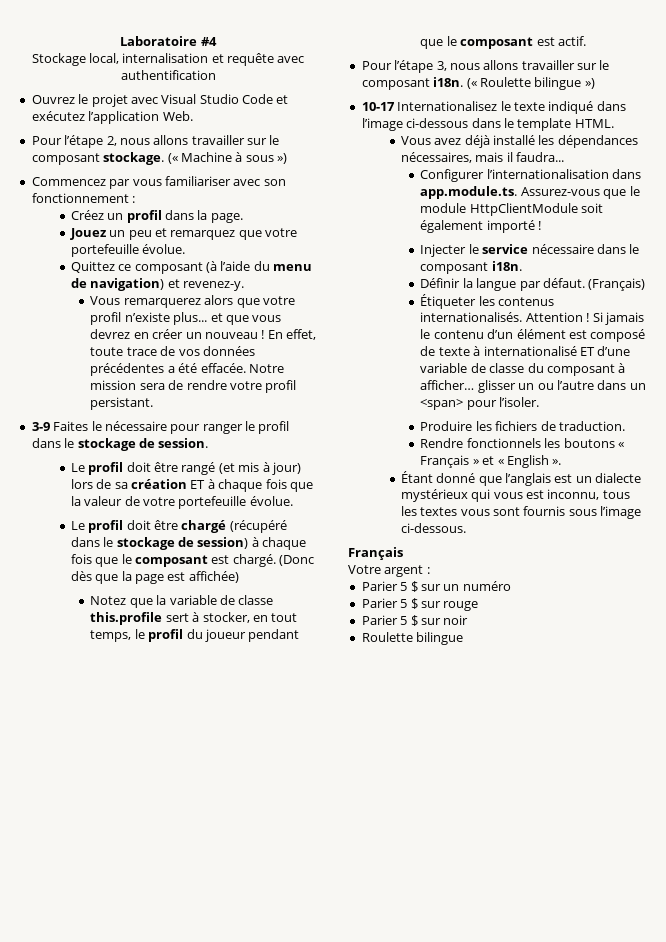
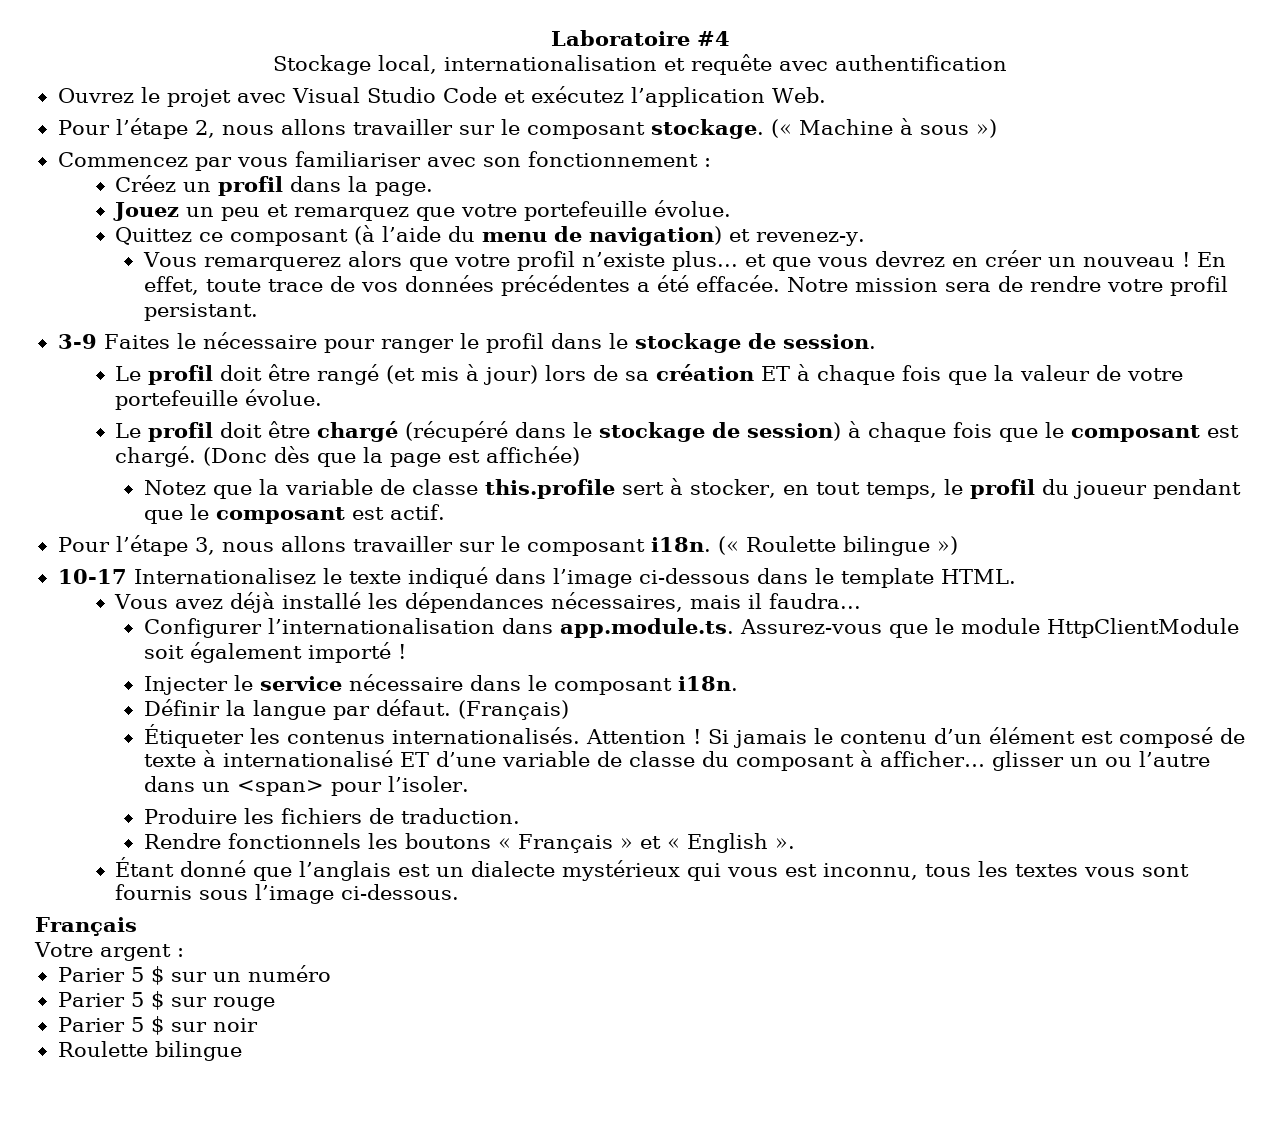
- Stockage local, internalisation et requête avec authentification
+ Stockage local, internationalisation et requête avec authentification

